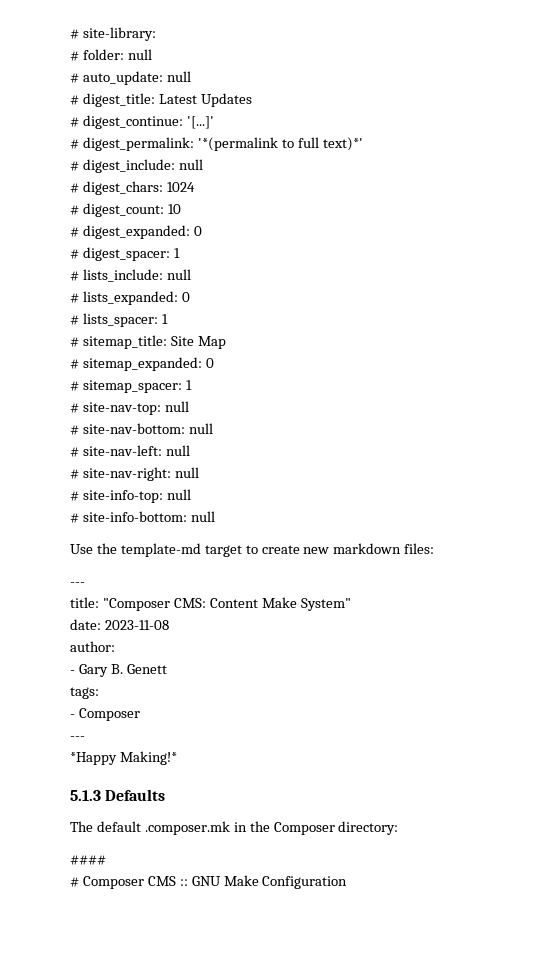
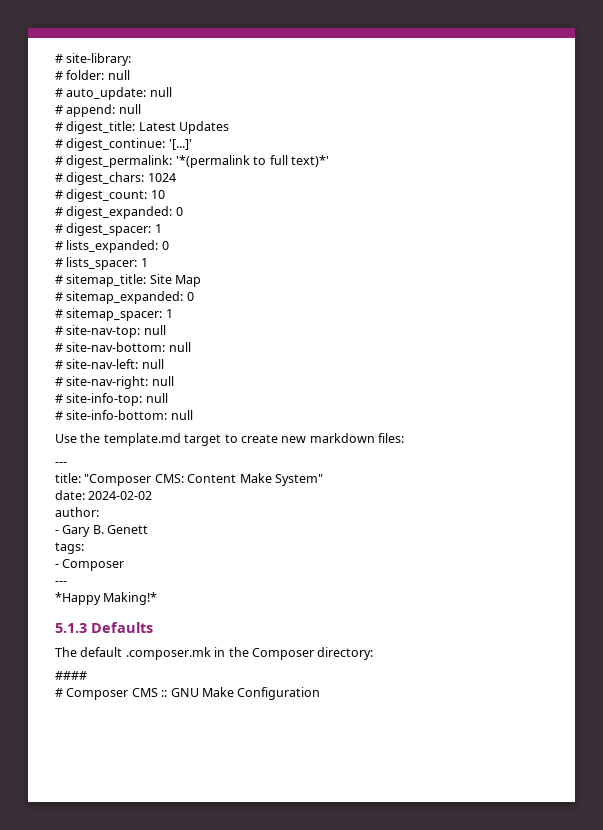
+ # append: null
- # digest_include: null
- # lists_include: null
- Use the template-md target to create new markdown files:
+ Use the template.md target to create new markdown files:
- date: 2023-11-08
+ date: 2024-02-02

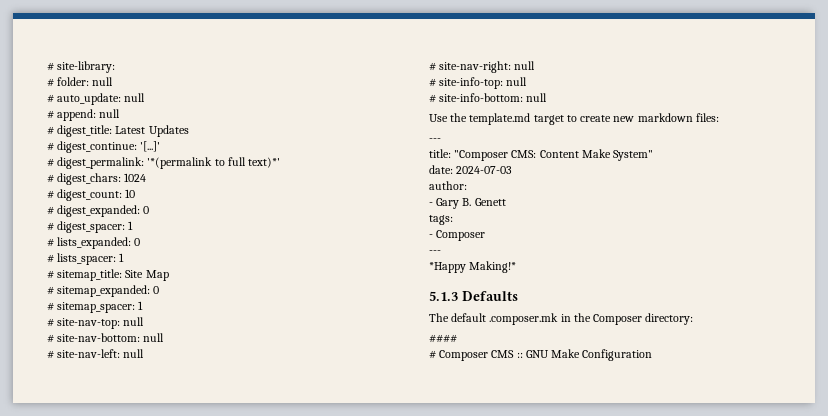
- date: 2024-02-02
+ date: 2024-07-03

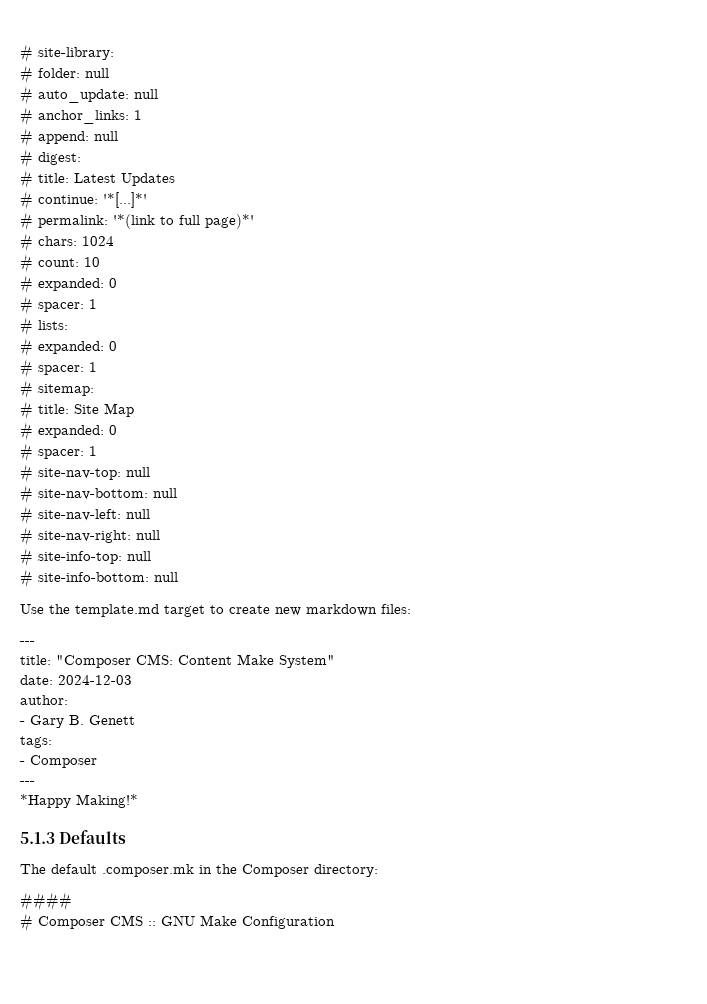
+ # anchor_links: 1
- # digest_title: Latest Updates
+ # digest:
+ # title: Latest Updates
- # digest_continue: '[...]'
- # digest_permalink: '*(permalink to full text)*'
- # digest_chars: 1024
+ # continue: '*[...]*'
+ # permalink: '*(link to full page)*'
+ # chars: 1024
- # digest_count: 10
- # digest_expanded: 0
- # digest_spacer: 1
- # lists_expanded: 0
- # lists_spacer: 1
- # sitemap_title: Site Map
- # sitemap_expanded: 0
- # sitemap_spacer: 1
+ # count: 10
+ # expanded: 0
+ # spacer: 1
+ # lists:
+ # expanded: 0
+ # spacer: 1
+ # sitemap:
+ # title: Site Map
+ # expanded: 0
+ # spacer: 1
- date: 2024-07-03
+ date: 2024-12-03

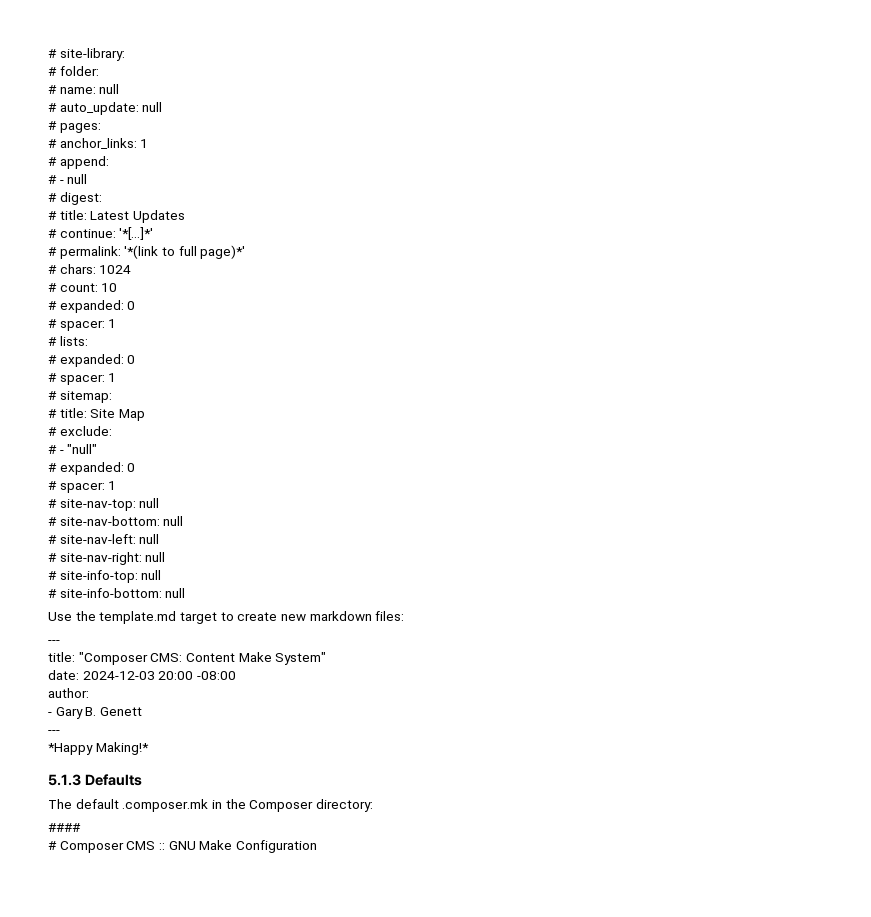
- # folder: null
+ # folder:
+ # name: null
+ # pages:
- # append: null
+ # append:
+ # - null
+ # exclude:
+ # - "null"
- date: 2024-12-03
+ date: 2024-12-03 20:00 -08:00
- tags:
- - Composer

